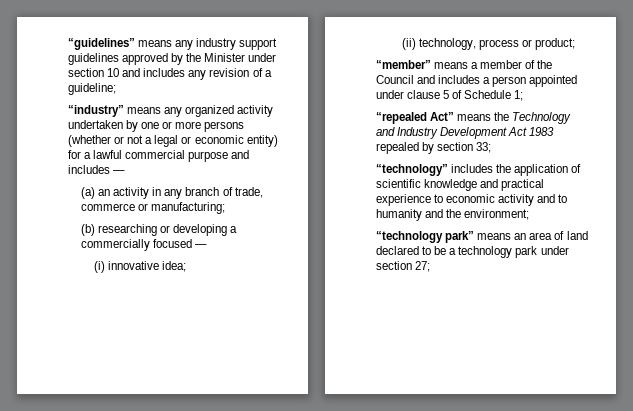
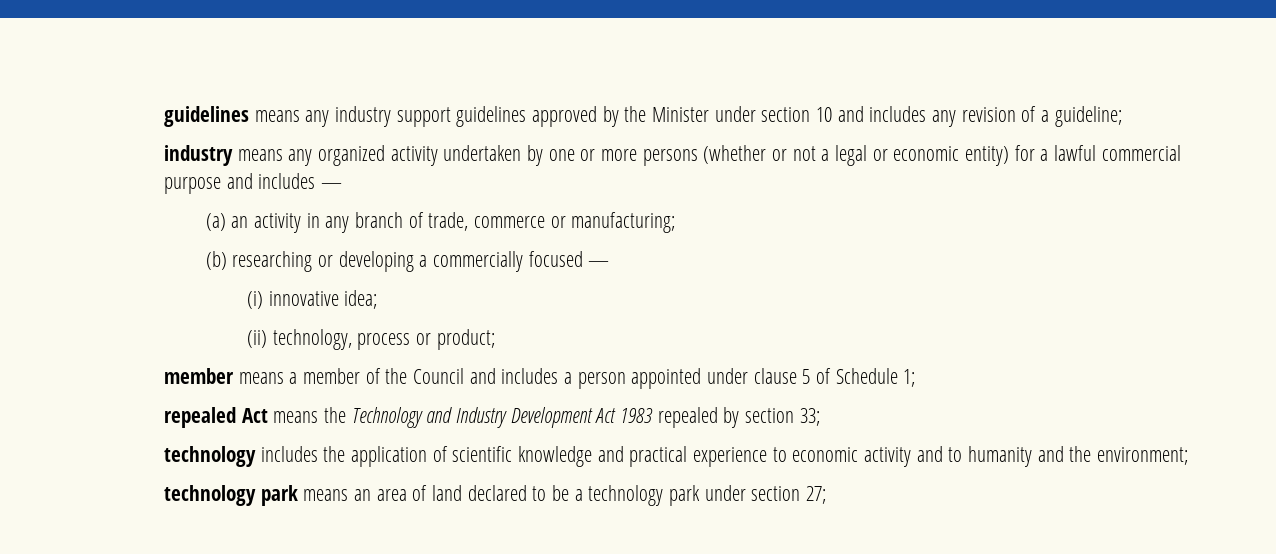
- “guidelines” means any industry support guidelines approved by the Minister under section 10 and includes any revision of a guideline;
+ guidelines means any industry support guidelines approved by the Minister under section 10 and includes any revision of a guideline;
- “industry” means any organized activity undertaken by one or more persons (whether or not a legal or economic entity) for a lawful commercial purpose and includes —
+ industry means any organized activity undertaken by one or more persons (whether or not a legal or economic entity) for a lawful commercial purpose and includes —
- “member” means a member of the Council and includes a person appointed under clause 5 of Schedule 1;
+ member means a member of the Council and includes a person appointed under clause 5 of Schedule 1;
- “repealed Act” means the Technology and Industry Development Act 1983 repealed by section 33;
+ repealed Act means the Technology and Industry Development Act 1983 repealed by section 33;
- “technology” includes the application of scientific knowledge and practical experience to economic activity and to humanity and the environment;
+ technology includes the application of scientific knowledge and practical experience to economic activity and to humanity and the environment;
- “technology park” means an area of land declared to be a technology park under section 27;
+ technology park means an area of land declared to be a technology park under section 27;

